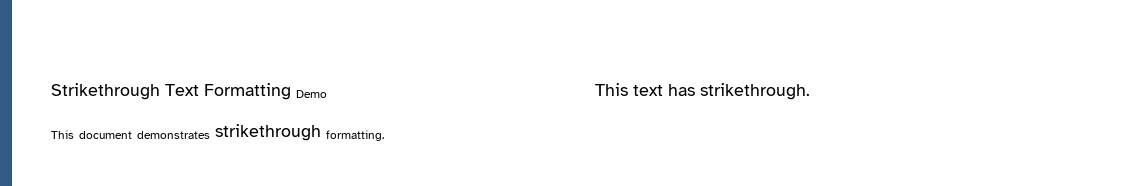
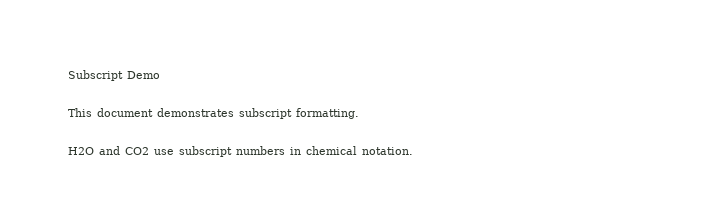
- Strikethrough Text Formatting Demo
+ Subscript Demo
- This document demonstrates strikethrough formatting.
+ This document demonstrates subscript formatting.
- This text has strikethrough.
+ H2O and CO2 use subscript numbers in chemical notation.

